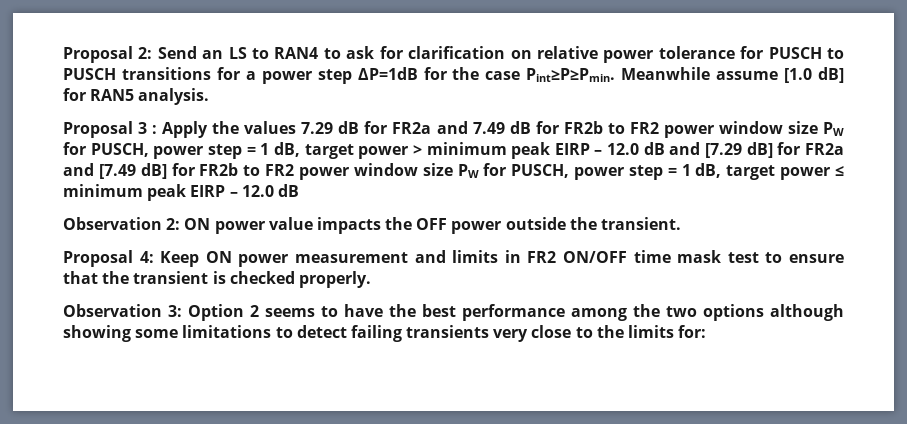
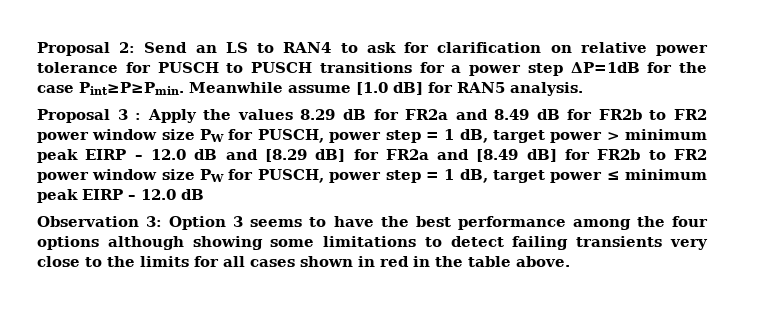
- Apply the values 7.29 dB for FR2a and 7.49 dB for FR2b to FR2 power window size PW for PUSCH, power step = 1 dB, target power > minimum peak EIRP – 12.0 dB and [7.29 dB] for FR2a and [7.49 dB] for FR2b to FR2 power window size PW for PUSCH, power step = 1 dB, target power ≤ minimum peak EIRP – 12.0 dB
+ Apply the values 8.29 dB for FR2a and 8.49 dB for FR2b to FR2 power window size PW for PUSCH, power step = 1 dB, target power > minimum peak EIRP – 12.0 dB and [8.29 dB] for FR2a and [8.49 dB] for FR2b to FR2 power window size PW for PUSCH, power step = 1 dB, target power ≤ minimum peak EIRP – 12.0 dB
- Observation 2: ON power value impacts the OFF power outside the transient.
- Proposal 4: Keep ON power measurement and limits in FR2 ON/OFF time mask test to ensure that the transient is checked properly.
- Observation 3: Option 2 seems to have the best performance among the two options although showing some limitations to detect failing transients very close to the limits for:
+ Observation 3: Option 3 seems to have the best performance among the four options although showing some limitations to detect failing transients very close to the limits for all cases shown in red in the table above.

